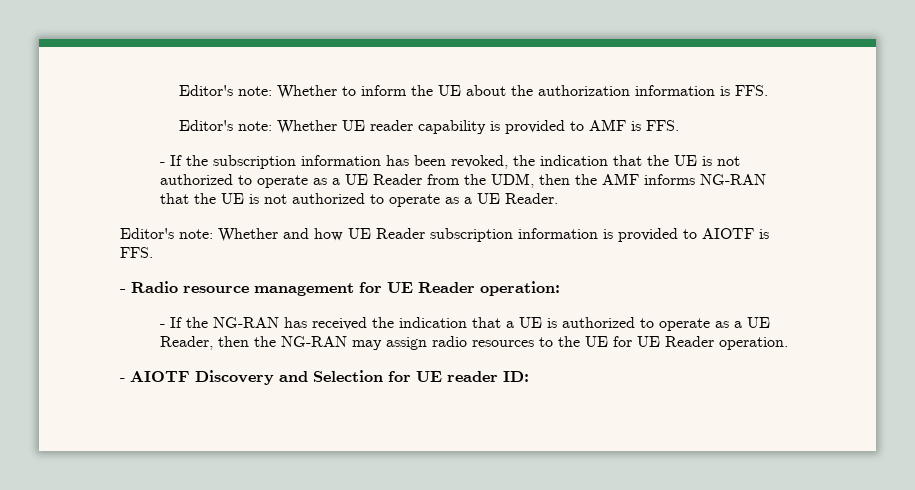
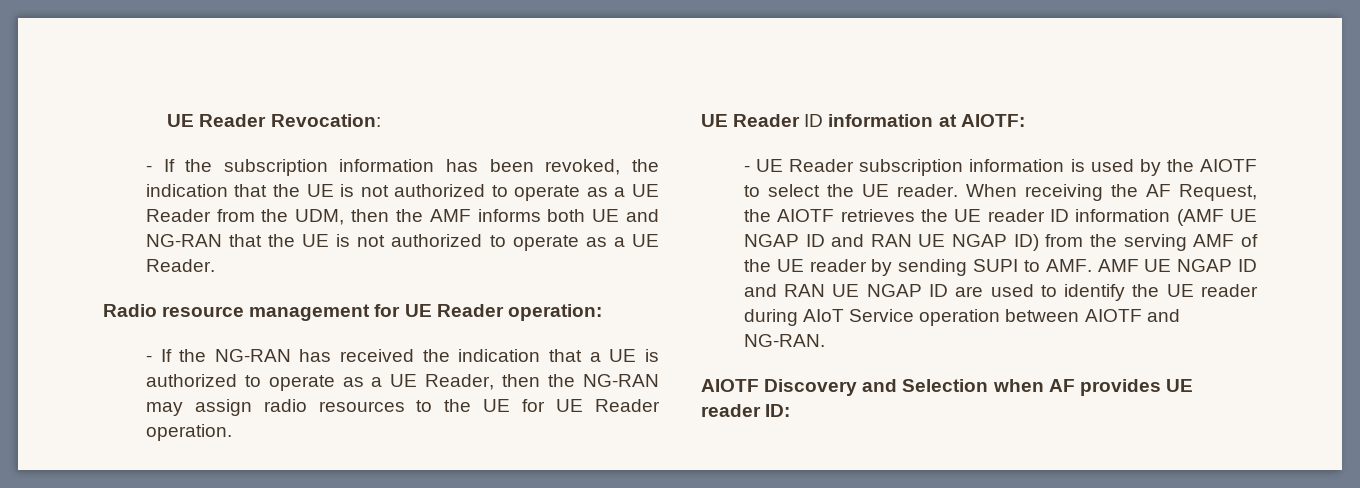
- Editor's note: Whether to inform the UE about the authorization information is FFS.
- Editor's note: Whether UE reader capability is provided to AMF is FFS.
+ UE Reader Revocation:
- - If the subscription information has been revoked, the indication that the UE is not authorized to operate as a UE Reader from the UDM, then the AMF informs NG-RAN that the UE is not authorized to operate as a UE Reader.
+ - If the subscription information has been revoked, the indication that the UE is not authorized to operate as a UE Reader from the UDM, then the AMF informs both UE and NG-RAN that the UE is not authorized to operate as a UE Reader.
- Editor's note: Whether and how UE Reader subscription information is provided to AIOTF is FFS.
- - Radio resource management for UE Reader operation:
+ Radio resource management for UE Reader operation:
- - AIOTF Discovery and Selection for UE reader ID:
+ UE Reader ID information at AIOTF:
+ - UE Reader subscription information is used by the AIOTF to select the UE reader. When receiving the AF Request, the AIOTF retrieves the UE reader ID information (AMF UE NGAP ID and RAN UE NGAP ID) from the serving AMF of the UE reader by sending SUPI to AMF. AMF UE NGAP ID and RAN UE NGAP ID are used to identify the UE reader during AIoT Service operation between AIOTF and NG-RAN.
+ AIOTF Discovery and Selection when AF provides UE reader ID:

